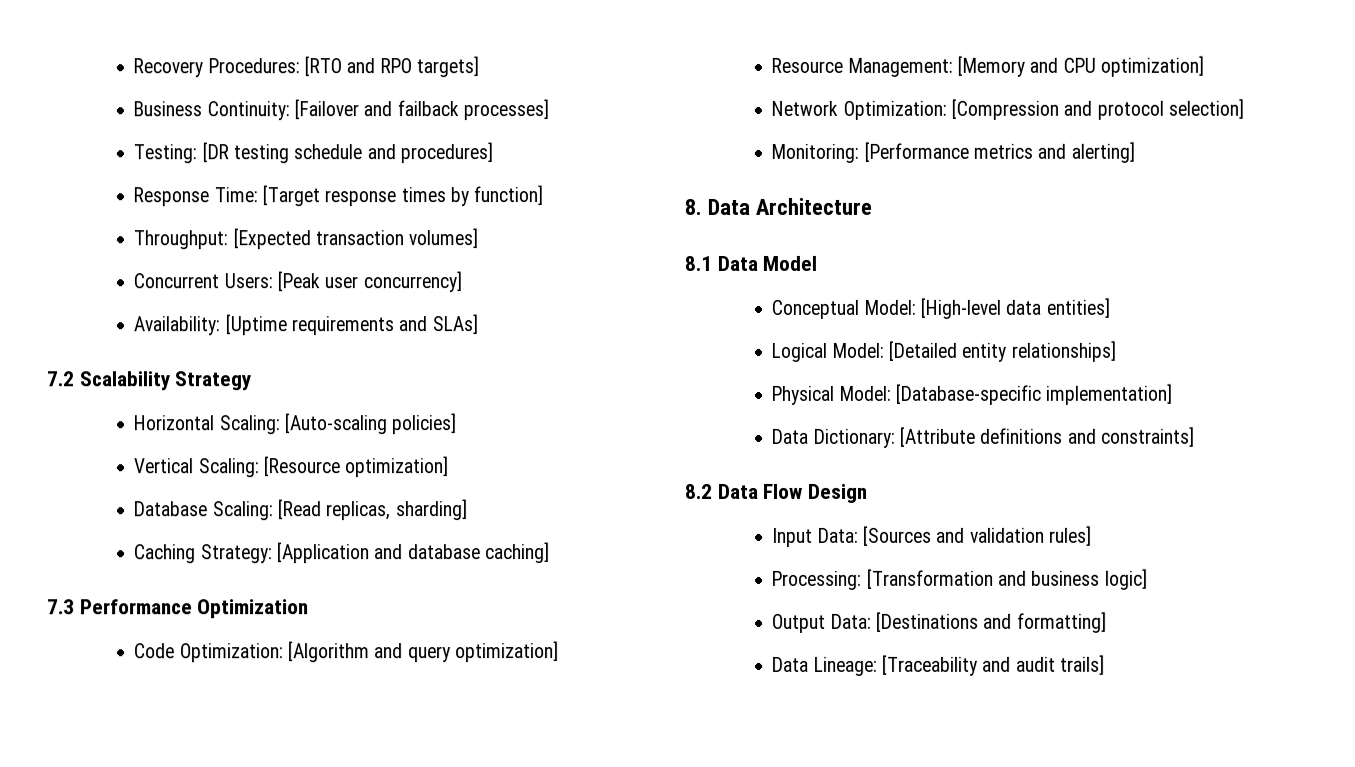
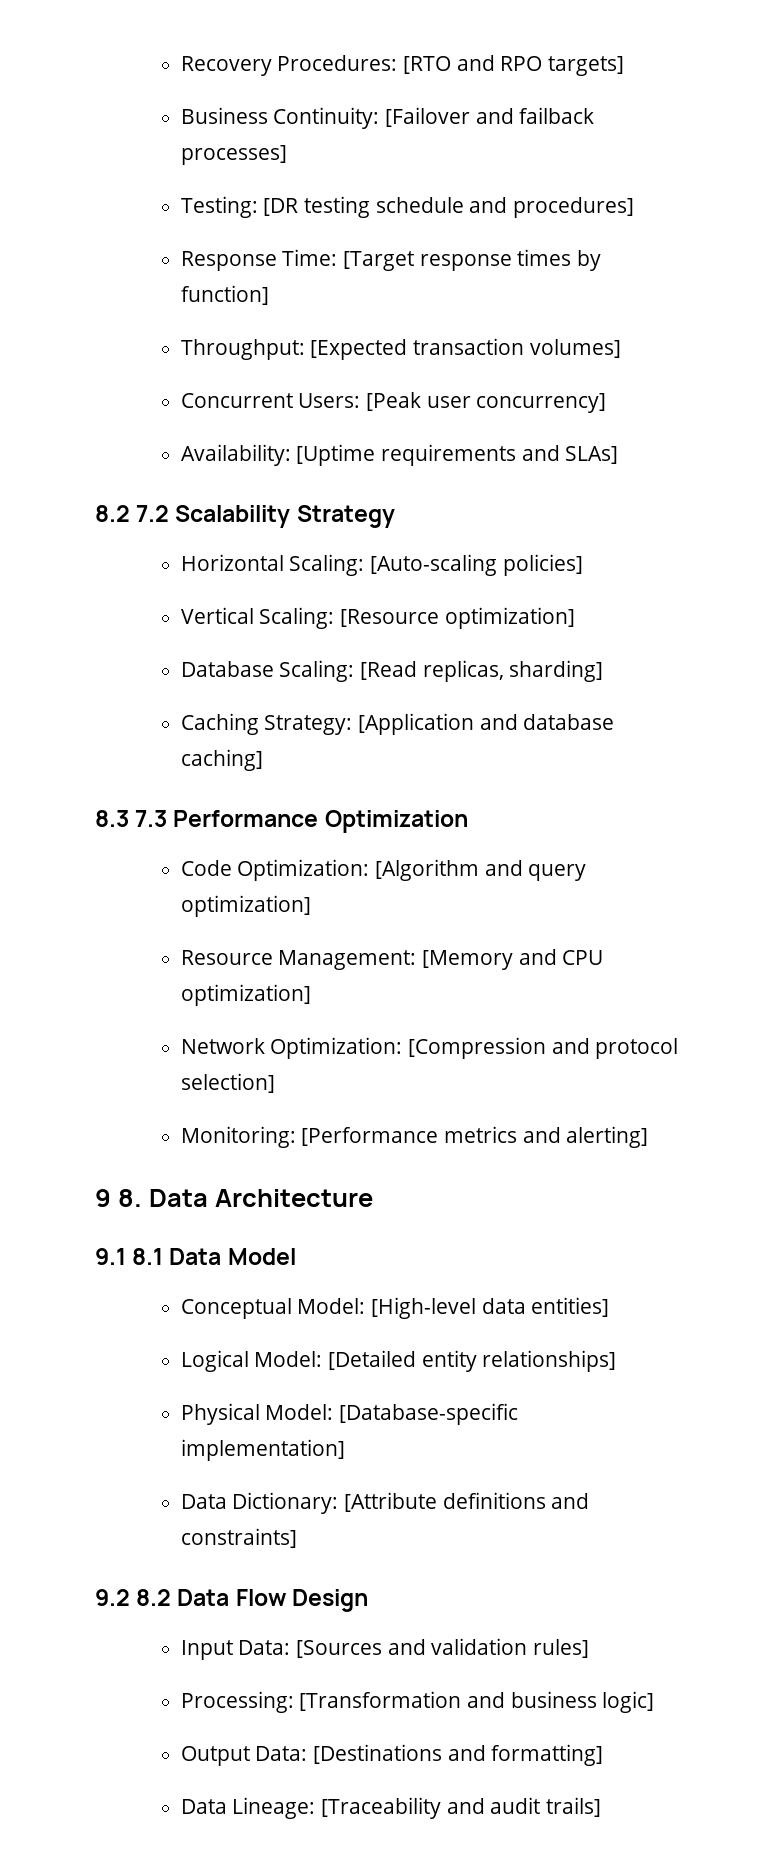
- 7.2 Scalability Strategy
+ 8.2 7.2 Scalability Strategy
- 7.3 Performance Optimization
+ 8.3 7.3 Performance Optimization
- 8. Data Architecture
+ 9 8. Data Architecture
- 8.1 Data Model
+ 9.1 8.1 Data Model
- 8.2 Data Flow Design
+ 9.2 8.2 Data Flow Design

